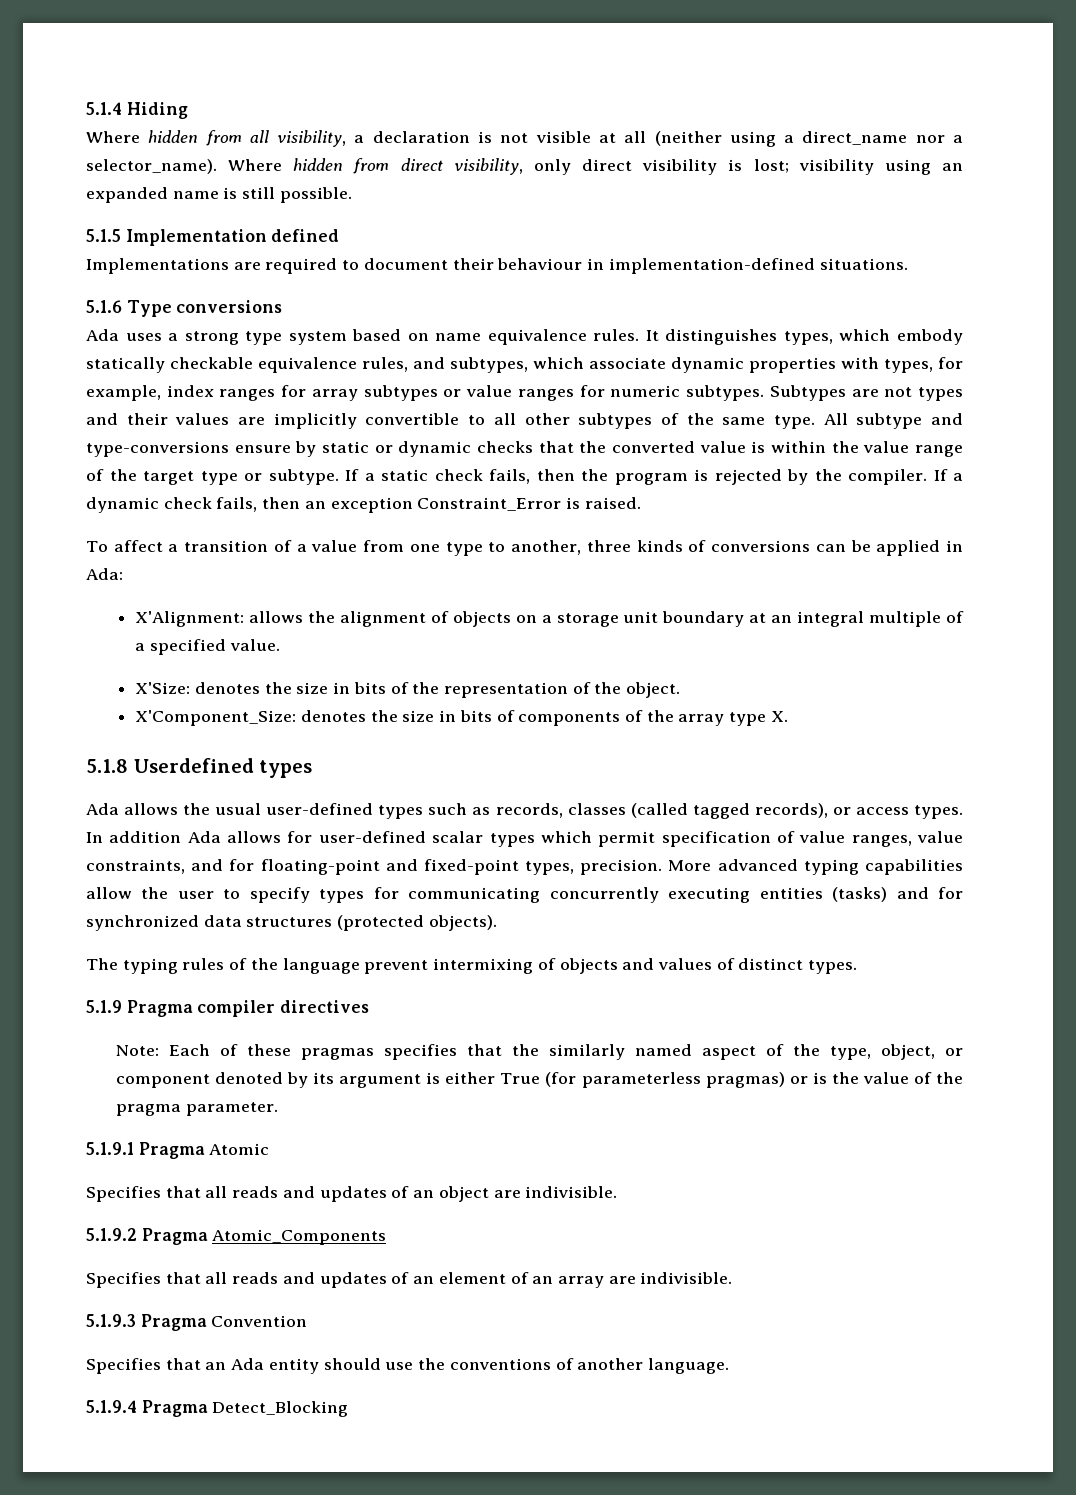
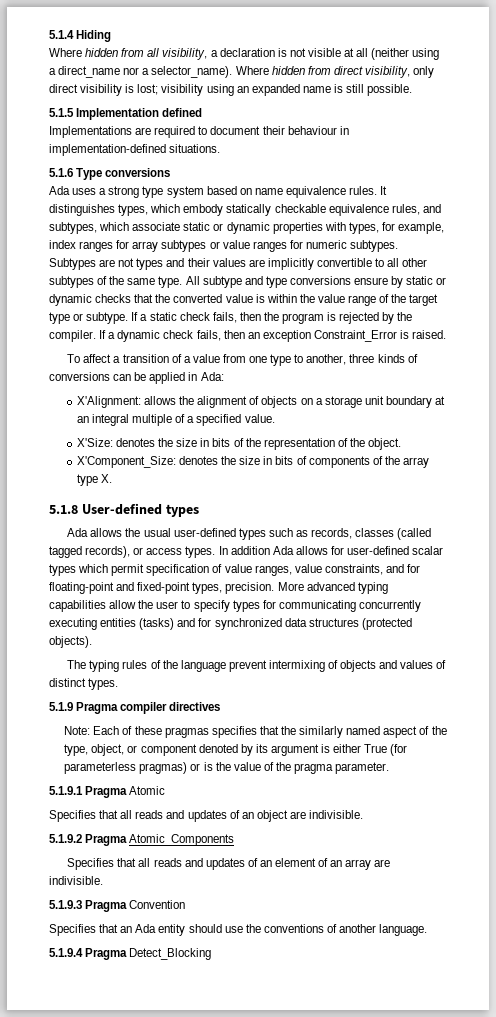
- It distinguishes types, which embody statically checkable equivalence rules, and subtypes, which associate dynamic properties with types, for example, index ranges for array subtypes or value ranges for numeric subtypes.
+ It distinguishes types, which embody statically checkable equivalence rules, and subtypes, which associate static or dynamic properties with types, for example, index ranges for array subtypes or value ranges for numeric subtypes.
- All subtype and type-conversions ensure by static or dynamic checks that the converted value is within the value range of the target type or subtype.
+ All subtype and type conversions ensure by static or dynamic checks that the converted value is within the value range of the target type or subtype.
- 5.1.8 Userdefined types
+ 5.1.8 User-defined types

